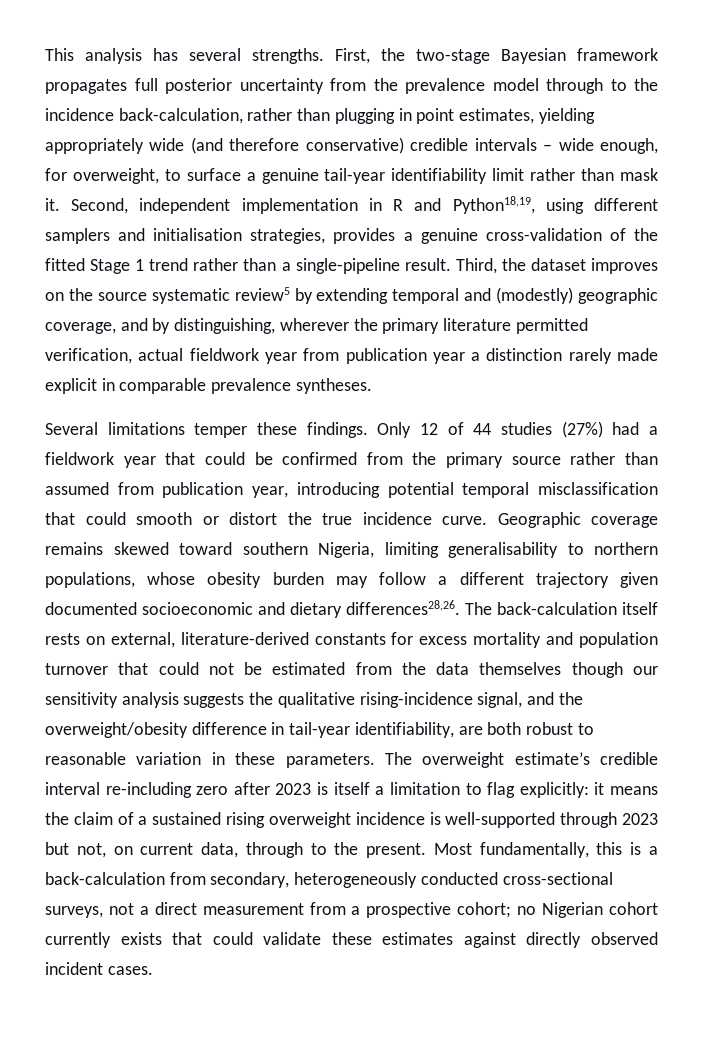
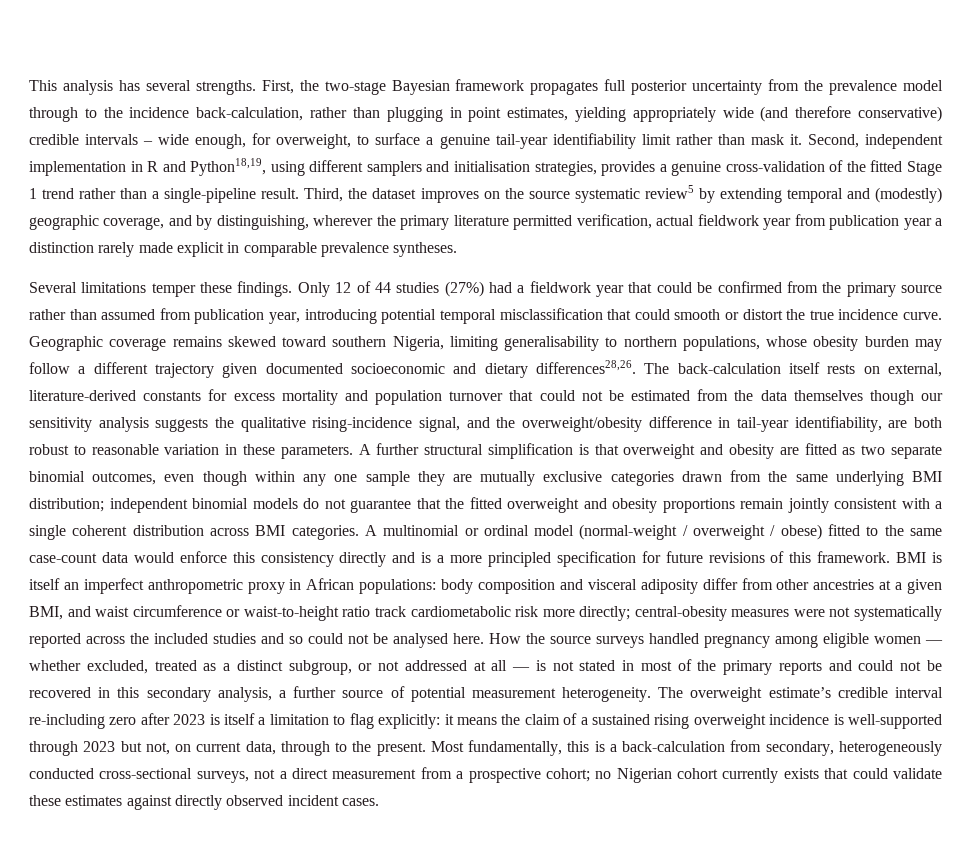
+ A further structural simplification is that overweight and obesity are fitted as two separate binomial outcomes, even though within any one sample they are mutually exclusive categories drawn from the same underlying BMI distribution; independent binomial models do not guarantee that the fitted overweight and obesity proportions remain jointly consistent with a single coherent distribution across BMI categories. A multinomial or ordinal model (normal-weight / overweight / obese) fitted to the same case-count data would enforce this consistency directly and is a more principled specification for future revisions of this framework. BMI is itself an imperfect anthropometric proxy in African populations: body composition and visceral adiposity differ from other ancestries at a given BMI, and waist circumference or waist-to-height ratio track cardiometabolic risk more directly; central-obesity measures were not systematically reported across the included studies and so could not be analysed here. How the source surveys handled pregnancy among eligible women — whether excluded, treated as a distinct subgroup, or not addressed at all — is not stated in most of the primary reports and could not be recovered in this secondary analysis, a further source of potential measurement heterogeneity.

